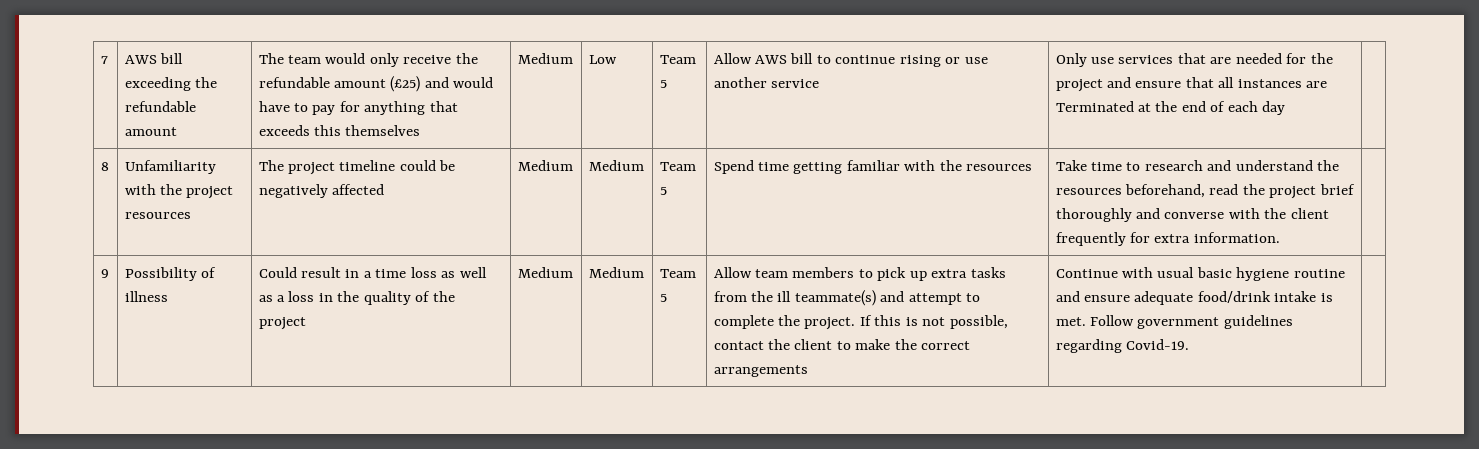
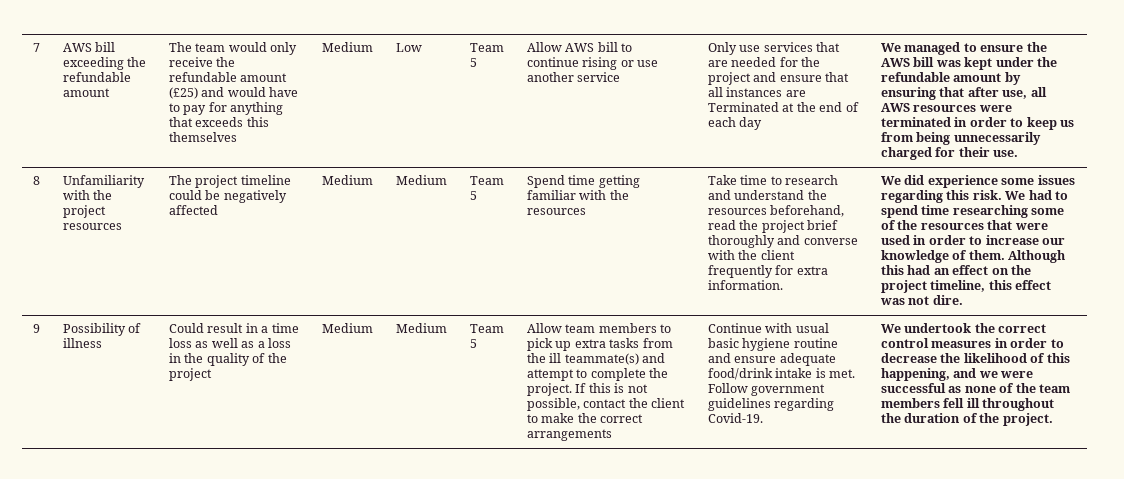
+ We managed to ensure the AWS bill was kept under the refundable amount by ensuring that after use, all AWS resources were terminated in order to keep us from being unnecessarily charged for their use.
+ We did experience some issues regarding this risk. We had to spend time researching some of the resources that were used in order to increase our knowledge of them. Although this had an effect on the project timeline, this effect was not dire.
+ We undertook the correct control measures in order to decrease the likelihood of this happening, and we were successful as none of the team members fell ill throughout the duration of the project.

